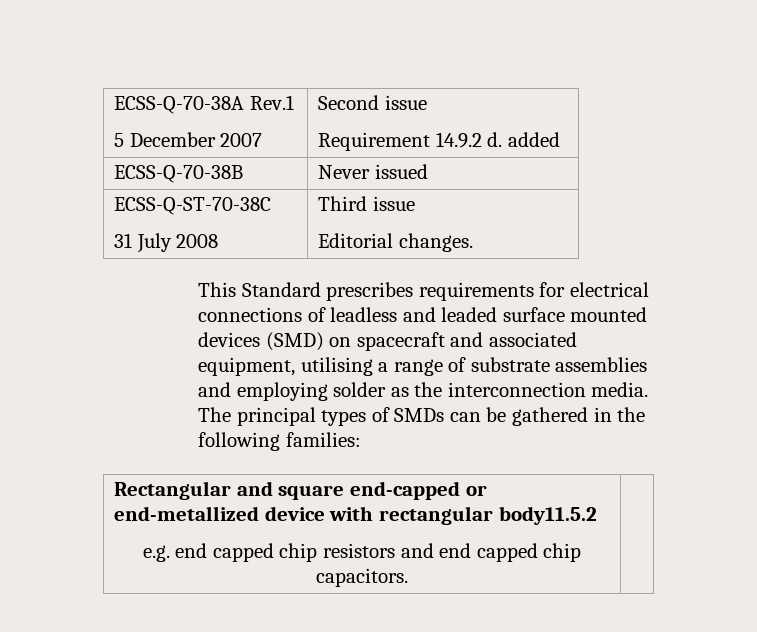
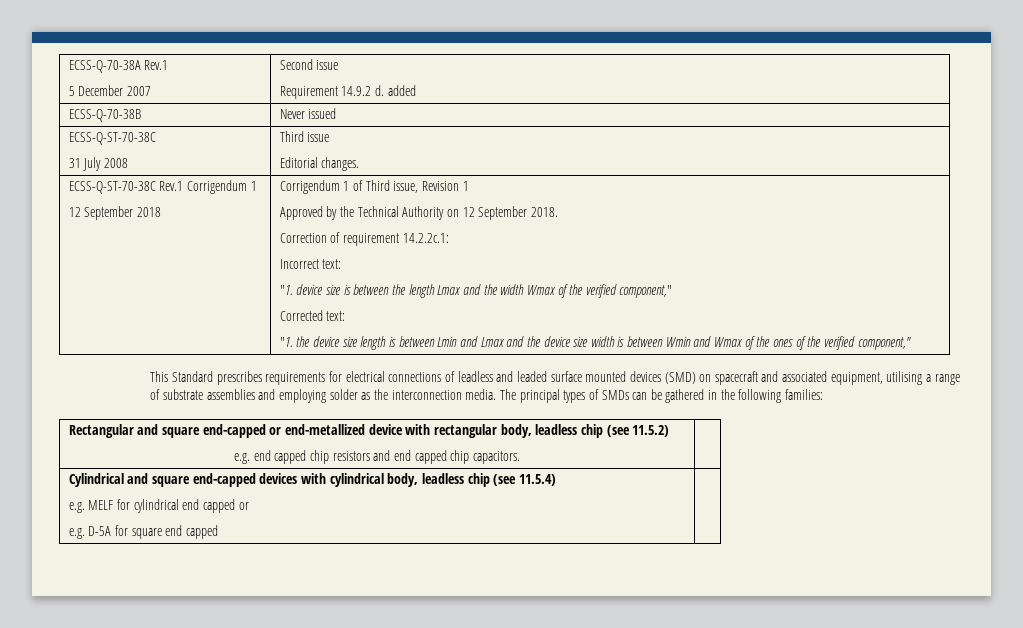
+ ECSS-Q-ST-70-38C Rev.1 Corrigendum 1
+ 12 September 2018 | Corrigendum 1 of Third issue, Revision 1
+ Approved by the Technical Authority on 12 September 2018.
+ Correction of requirement 14.2.2c.1:
+ Incorrect text:
+ "1. device size is between the length Lmax and the width Wmax of the verified component,"
+ Corrected text:
+ "1. the device size length is between Lmin and Lmax and the device size width is between Wmin and Wmax of the ones of the verified component,"
- Rectangular and square end-capped or end-metallized device with rectangular body11.5.2
+ Rectangular and square end-capped or end-metallized device with rectangular body, leadless chip (see 11.5.2)
+ Cylindrical and square end-capped devices with cylindrical body, leadless chip (see 11.5.4)
+ e.g. MELF for cylindrical end capped or
+ e.g. D-5A for square end capped |

